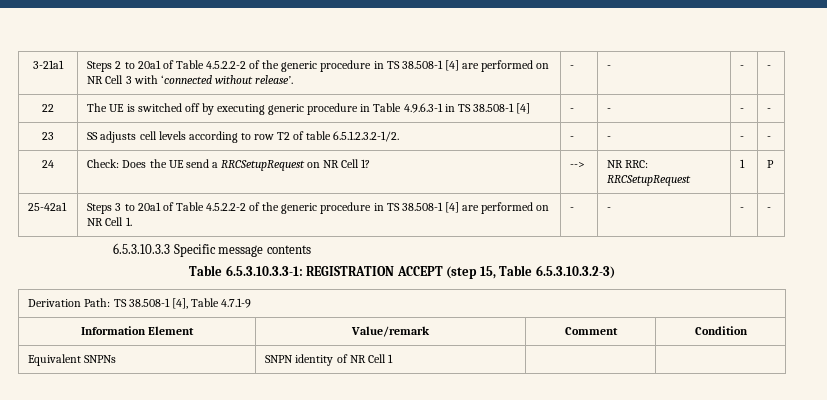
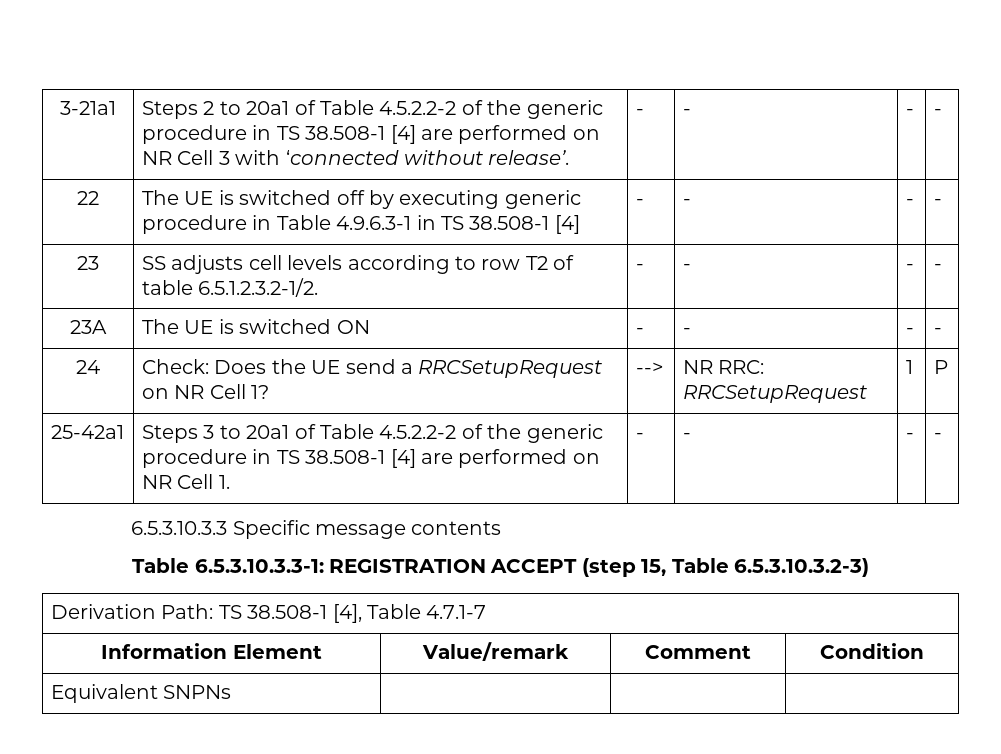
+ 23A | The UE is switched ON | - | - | - | -
- Derivation Path: TS 38.508-1 [4], Table 4.7.1-9
+ Derivation Path: TS 38.508-1 [4], Table 4.7.1-7
- Equivalent SNPNs | SNPN identity of NR Cell 1 | |
+ Equivalent SNPNs | | |

